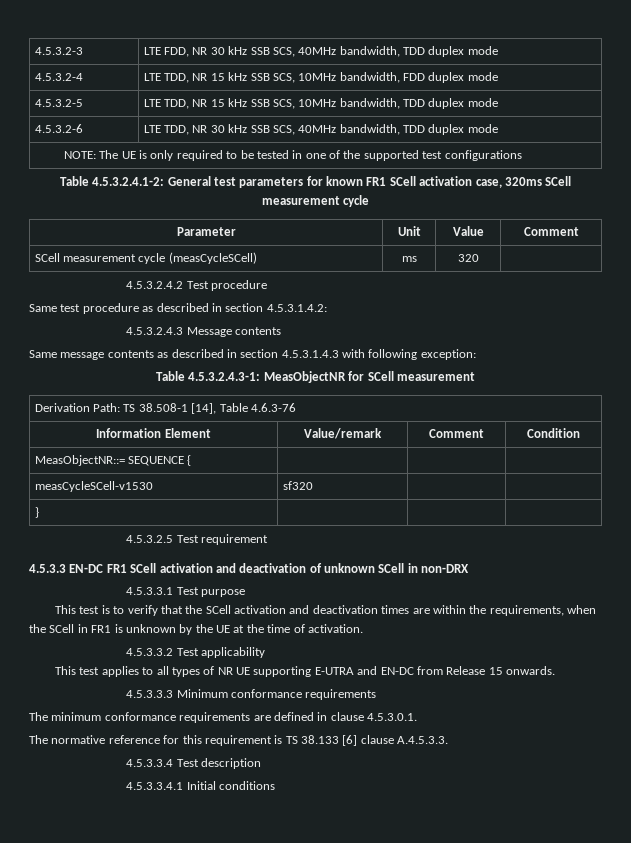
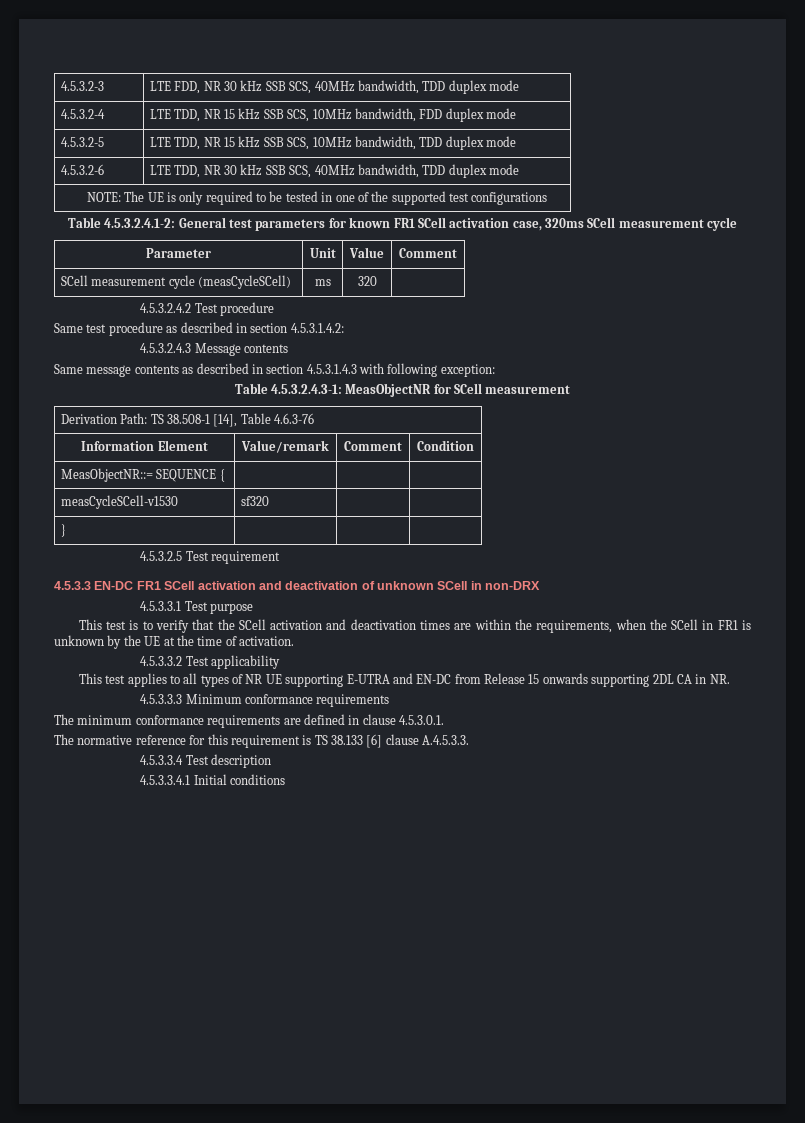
- This test applies to all types of NR UE supporting E-UTRA and EN-DC from Release 15 onwards.
+ This test applies to all types of NR UE supporting E-UTRA and EN-DC from Release 15 onwards supporting 2DL CA in NR.

